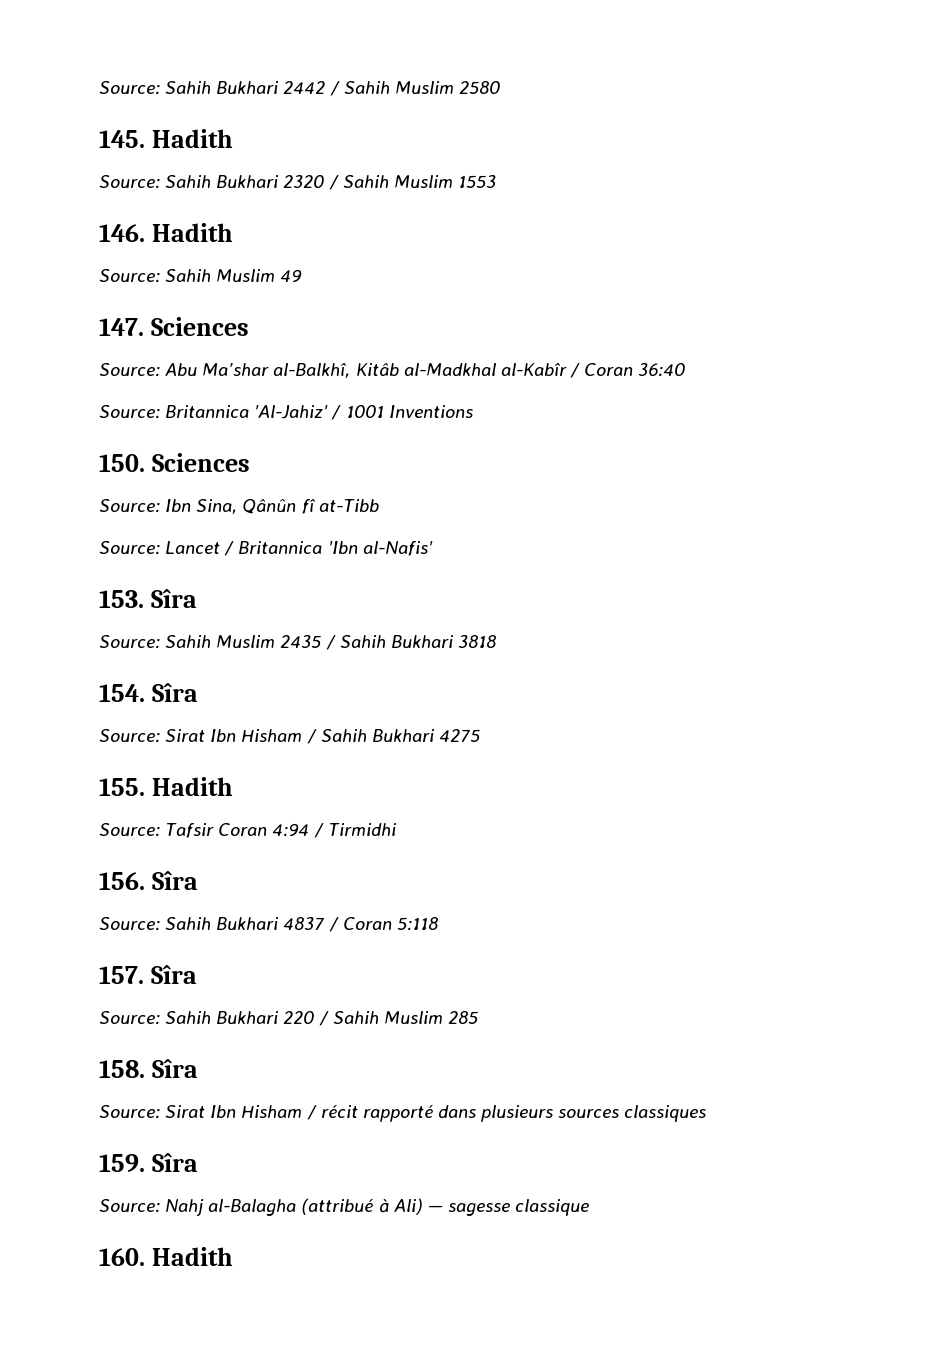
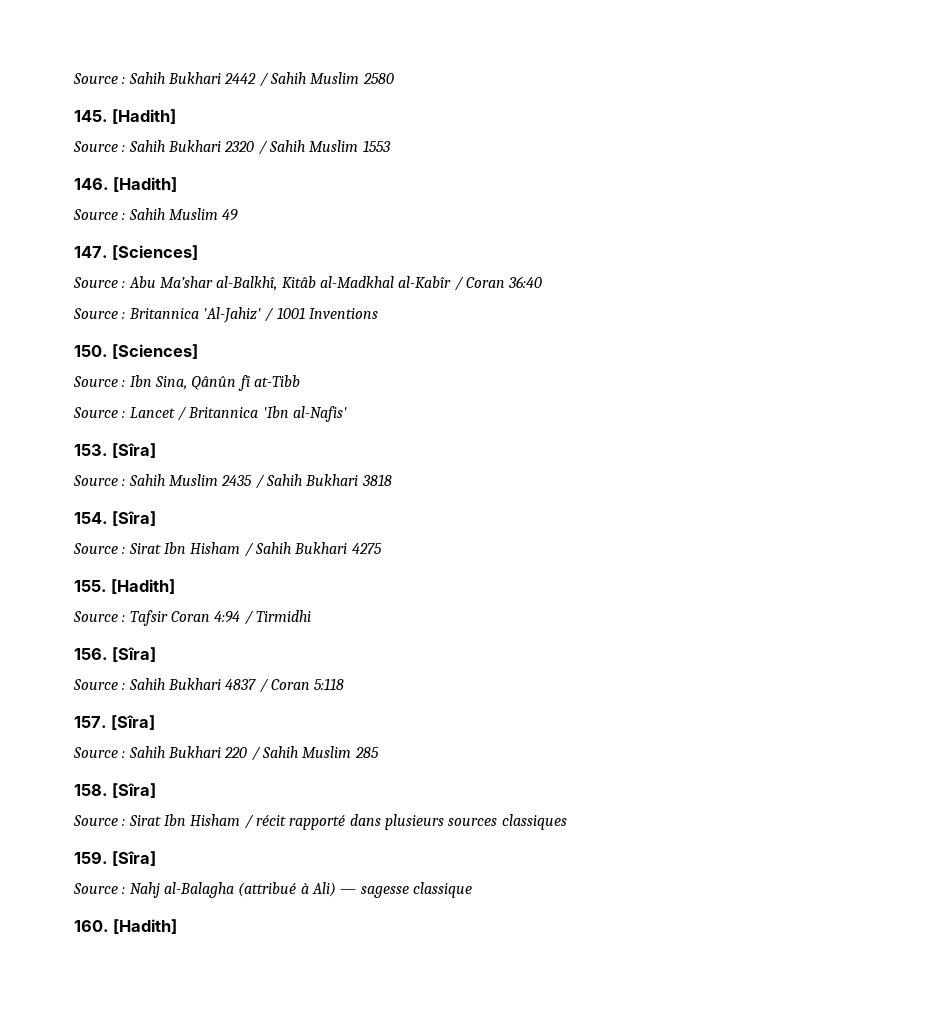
- Source: Sahih Bukhari 2442 / Sahih Muslim 2580
+ Source : Sahih Bukhari 2442 / Sahih Muslim 2580
- 145. Hadith
- Source: Sahih Bukhari 2320 / Sahih Muslim 1553
+ 145. [Hadith]
+ Source : Sahih Bukhari 2320 / Sahih Muslim 1553
- 146. Hadith
- Source: Sahih Muslim 49
+ 146. [Hadith]
+ Source : Sahih Muslim 49
- 147. Sciences
- Source: Abu Ma’shar al-Balkhî, Kitâb al-Madkhal al-Kabîr / Coran 36:40
+ 147. [Sciences]
+ Source : Abu Ma’shar al-Balkhî, Kitâb al-Madkhal al-Kabîr / Coran 36:40
- Source: Britannica 'Al-Jahiz' / 1001 Inventions
+ Source : Britannica 'Al-Jahiz' / 1001 Inventions
- 150. Sciences
- Source: Ibn Sina, Qânûn fî at-Tibb
+ 150. [Sciences]
+ Source : Ibn Sina, Qânûn fî at-Tibb
- Source: Lancet / Britannica 'Ibn al-Nafis'
+ Source : Lancet / Britannica 'Ibn al-Nafis'
- 153. Sîra
- Source: Sahih Muslim 2435 / Sahih Bukhari 3818
+ 153. [Sîra]
+ Source : Sahih Muslim 2435 / Sahih Bukhari 3818
- 154. Sîra
- Source: Sirat Ibn Hisham / Sahih Bukhari 4275
+ 154. [Sîra]
+ Source : Sirat Ibn Hisham / Sahih Bukhari 4275
- 155. Hadith
- Source: Tafsir Coran 4:94 / Tirmidhi
+ 155. [Hadith]
+ Source : Tafsir Coran 4:94 / Tirmidhi
- 156. Sîra
- Source: Sahih Bukhari 4837 / Coran 5:118
+ 156. [Sîra]
+ Source : Sahih Bukhari 4837 / Coran 5:118
- 157. Sîra
- Source: Sahih Bukhari 220 / Sahih Muslim 285
+ 157. [Sîra]
+ Source : Sahih Bukhari 220 / Sahih Muslim 285
- 158. Sîra
- Source: Sirat Ibn Hisham / récit rapporté dans plusieurs sources classiques
+ 158. [Sîra]
+ Source : Sirat Ibn Hisham / récit rapporté dans plusieurs sources classiques
- 159. Sîra
- Source: Nahj al-Balagha (attribué à Ali) — sagesse classique
+ 159. [Sîra]
+ Source : Nahj al-Balagha (attribué à Ali) — sagesse classique
- 160. Hadith
+ 160. [Hadith]

